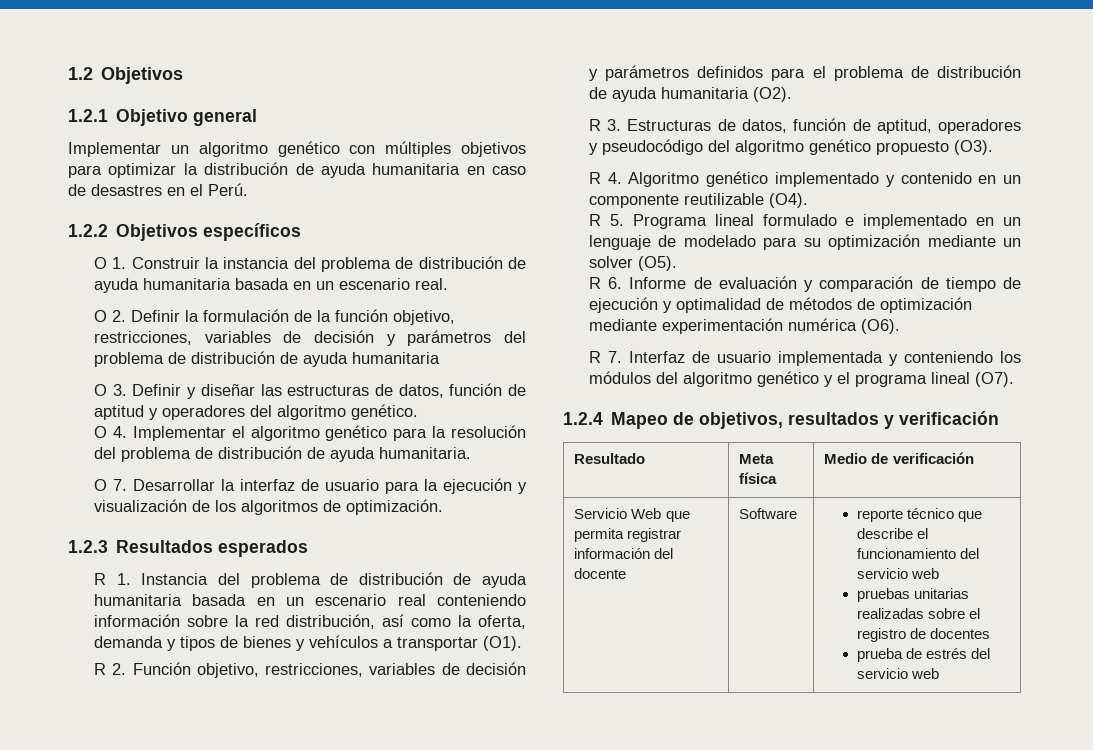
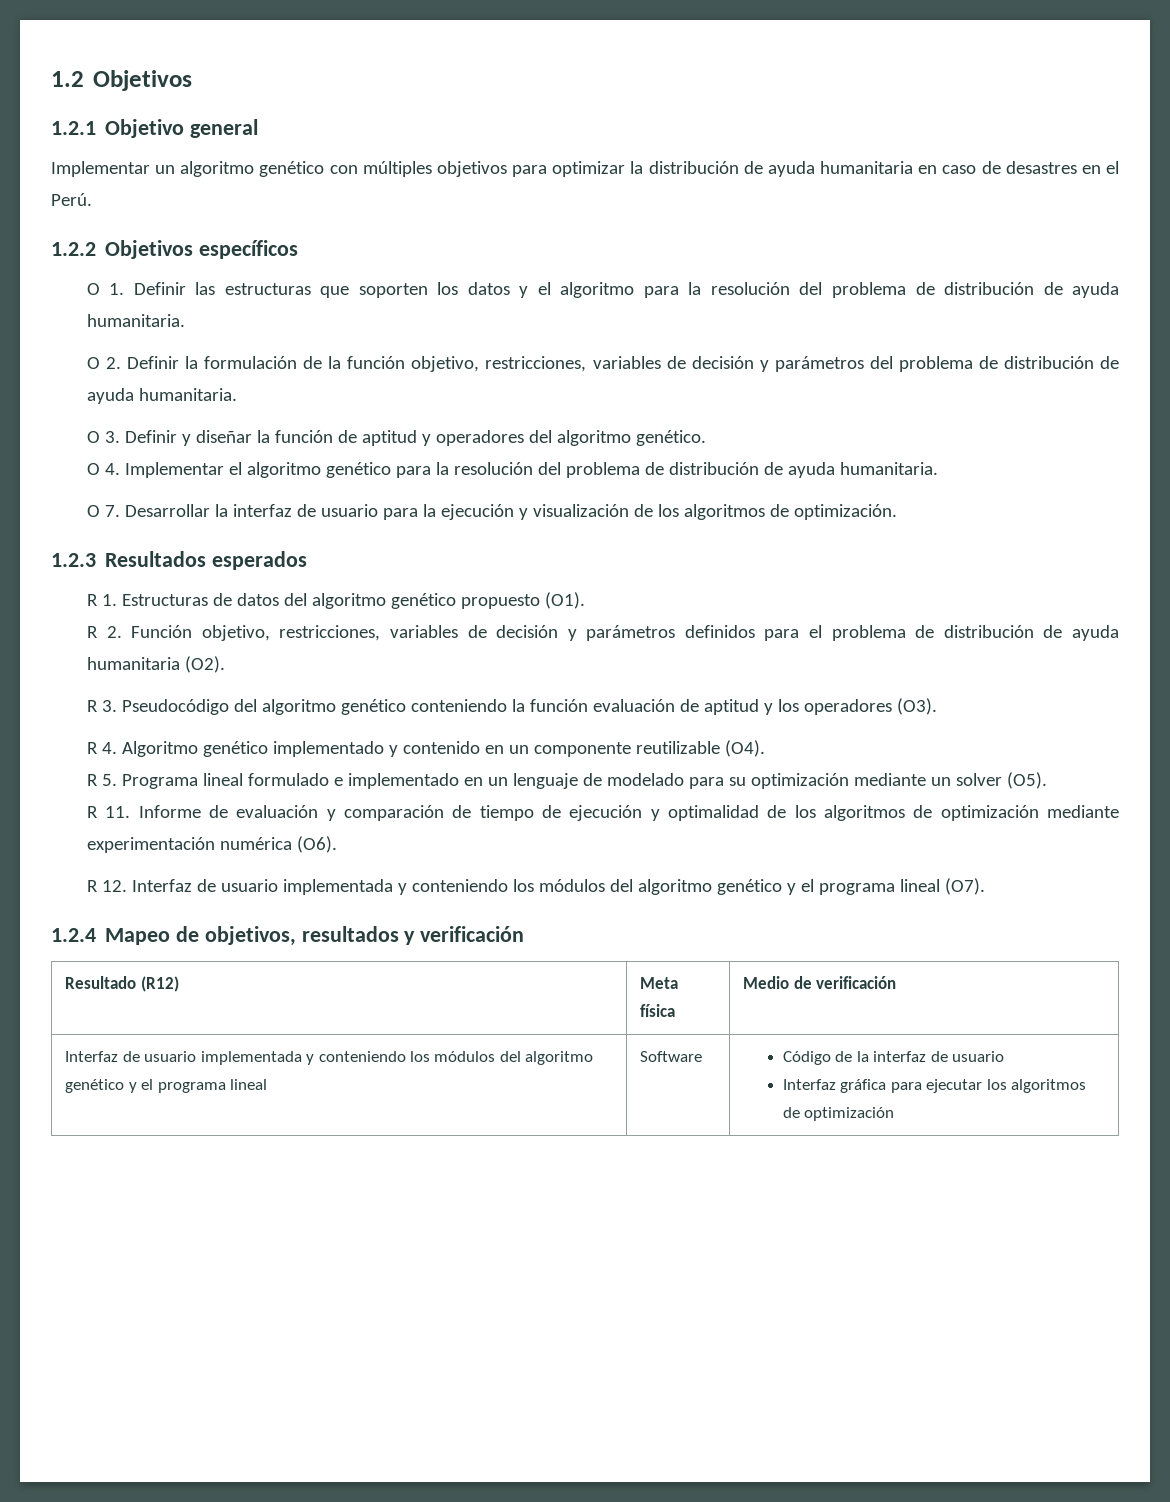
- O 1. Construir la instancia del problema de distribución de ayuda humanitaria basada en un escenario real.
+ O 1. Definir las estructuras que soporten los datos y el algoritmo para la resolución del problema de distribución de ayuda humanitaria.
- O 2. Definir la formulación de la función objetivo, restricciones, variables de decisión y parámetros del problema de distribución de ayuda humanitaria
+ O 2. Definir la formulación de la función objetivo, restricciones, variables de decisión y parámetros del problema de distribución de ayuda humanitaria.
- O 3. Definir y diseñar las estructuras de datos, función de aptitud y operadores del algoritmo genético.
+ O 3. Definir y diseñar la función de aptitud y operadores del algoritmo genético.
- R 1. Instancia del problema de distribución de ayuda humanitaria basada en un escenario real conteniendo información sobre la red distribución, así como la oferta, demanda y tipos de bienes y vehículos a transportar (O1).
+ R 1. Estructuras de datos del algoritmo genético propuesto (O1).
- R 3. Estructuras de datos, función de aptitud, operadores y pseudocódigo del algoritmo genético propuesto (O3).
+ R 3. Pseudocódigo del algoritmo genético conteniendo la función evaluación de aptitud y los operadores (O3).
- R 6. Informe de evaluación y comparación de tiempo de ejecución y optimalidad de métodos de optimización mediante experimentación numérica (O6).
+ R 11. Informe de evaluación y comparación de tiempo de ejecución y optimalidad de los algoritmos de optimización mediante experimentación numérica (O6).
- R 7. Interfaz de usuario implementada y conteniendo los módulos del algoritmo genético y el programa lineal (O7).
+ R 12. Interfaz de usuario implementada y conteniendo los módulos del algoritmo genético y el programa lineal (O7).
- Resultado | Meta física | Medio de verificación
+ Resultado (R12) | Meta física | Medio de verificación
- Servicio Web que permita registrar información del docente | Software | reporte técnico que describe el funcionamiento del servicio web
- pruebas unitarias realizadas sobre el registro de docentes
- prueba de estrés del servicio web
+ Interfaz de usuario implementada y conteniendo los módulos del algoritmo genético y el programa lineal | Software | Código de la interfaz de usuario
+ Interfaz gráfica para ejecutar los algoritmos de optimización

